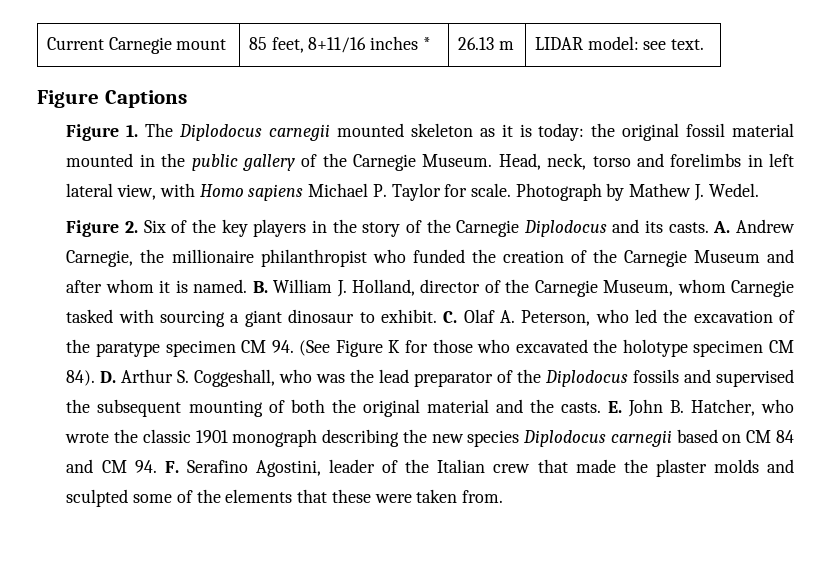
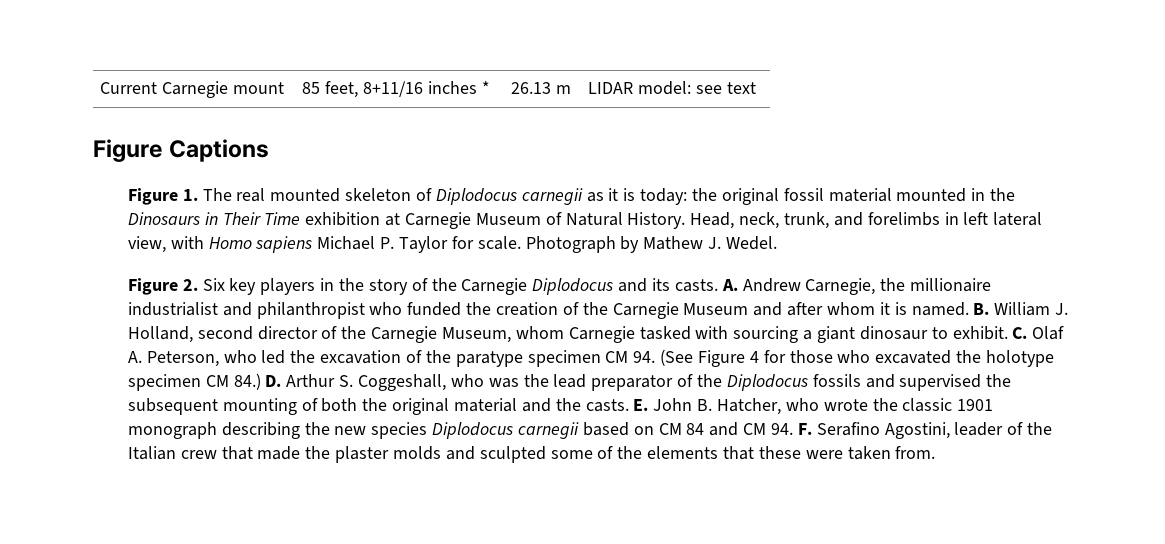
- Current Carnegie mount | 85 feet, 8+11/16 inches * | 26.13 m | LIDAR model: see text.
+ Current Carnegie mount | 85 feet, 8+11/16 inches * | 26.13 m | LIDAR model: see text
- Figure 1. The Diplodocus carnegii mounted skeleton as it is today: the original fossil material mounted in the public gallery of the Carnegie Museum.
+ Figure 1. The real mounted skeleton of Diplodocus carnegii as it is today: the original fossil material mounted in the Dinosaurs in Their Time exhibition at Carnegie Museum of Natural History.
- Head, neck, torso and forelimbs in left lateral view, with Homo sapiens Michael P. Taylor for scale.
+ Head, neck, trunk, and forelimbs in left lateral view, with Homo sapiens Michael P. Taylor for scale.
- Figure 2. Six of the key players in the story of the Carnegie Diplodocus and its casts.
+ Figure 2. Six key players in the story of the Carnegie Diplodocus and its casts.
- A. Andrew Carnegie, the millionaire philanthropist who funded the creation of the Carnegie Museum and after whom it is named.
+ A. Andrew Carnegie, the millionaire industrialist and philanthropist who funded the creation of the Carnegie Museum and after whom it is named.
- B. William J. Holland, director of the Carnegie Museum, whom Carnegie tasked with sourcing a giant dinosaur to exhibit.
+ B. William J. Holland, second director of the Carnegie Museum, whom Carnegie tasked with sourcing a giant dinosaur to exhibit.
- C. Olaf A. Peterson, who led the excavation of the paratype specimen CM 94. (See Figure K for those who excavated the holotype specimen CM 84). D. Arthur S. Coggeshall, who was the lead preparator of the Diplodocus fossils and supervised the subsequent mounting of both the original material and the casts.
+ C. Olaf A. Peterson, who led the excavation of the paratype specimen CM 94. (See Figure 4 for those who excavated the holotype specimen CM 84.) D. Arthur S. Coggeshall, who was the lead preparator of the Diplodocus fossils and supervised the subsequent mounting of both the original material and the casts.

